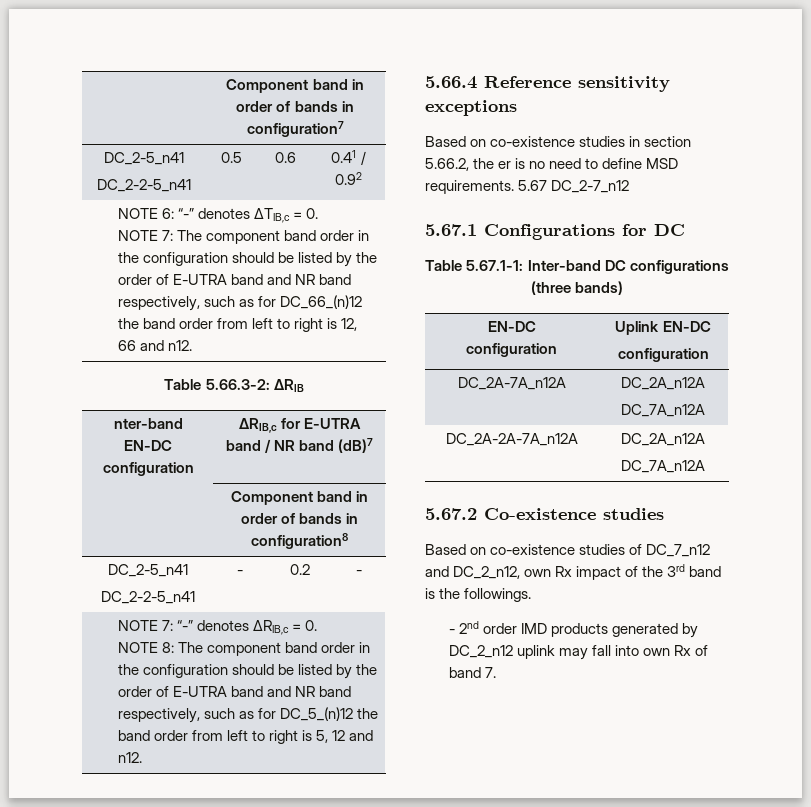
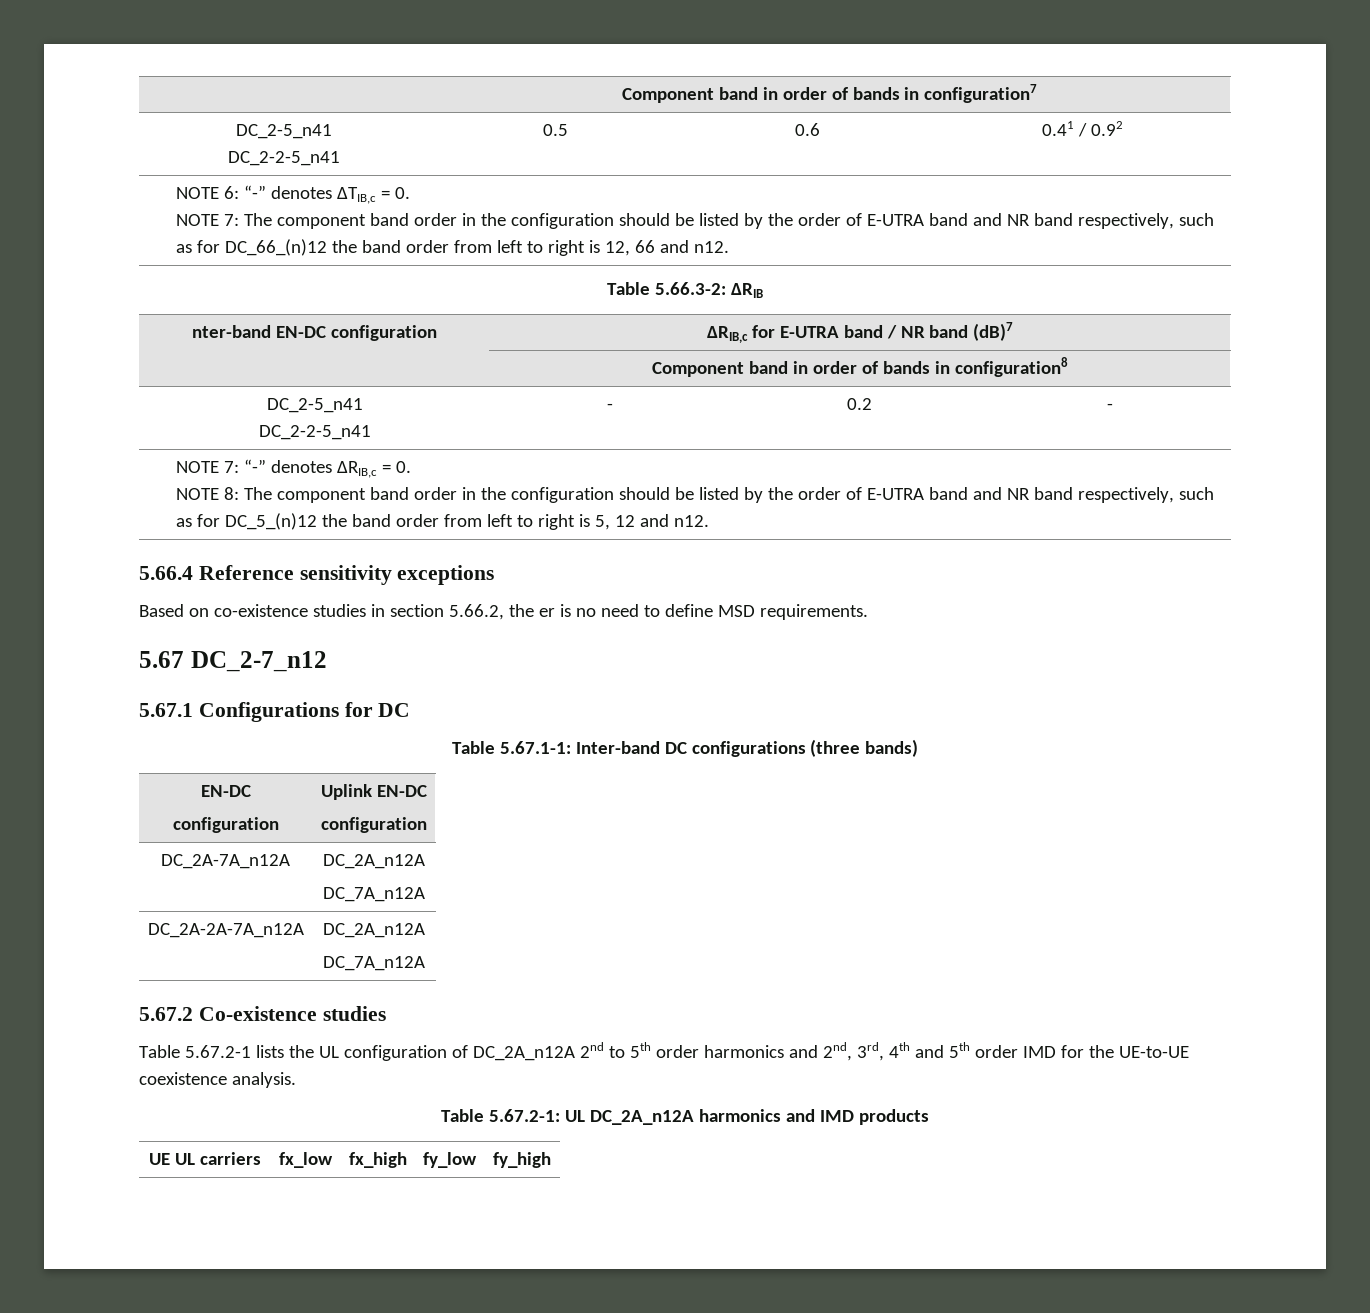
- Based on co-existence studies in section 5.66.2, the er is no need to define MSD requirements. 5.67 DC_2-7_n12
+ Based on co-existence studies in section 5.66.2, the er is no need to define MSD requirements.
+ 5.67 DC_2-7_n12
- Based on co-existence studies of DC_7_n12 and DC_2_n12, own Rx impact of the 3rd band is the followings.
- - 2nd order IMD products generated by DC_2_n12 uplink may fall into own Rx of band 7.
+ Table 5.67.2-1 lists the UL configuration of DC_2A_n12A 2nd to 5th order harmonics and 2nd, 3rd, 4th and 5th order IMD for the UE-to-UE coexistence analysis.
+ Table 5.67.2-1: UL DC_2A_n12A harmonics and IMD products
+ UE UL carriers | fx_low | fx_high | fy_low | fy_high

